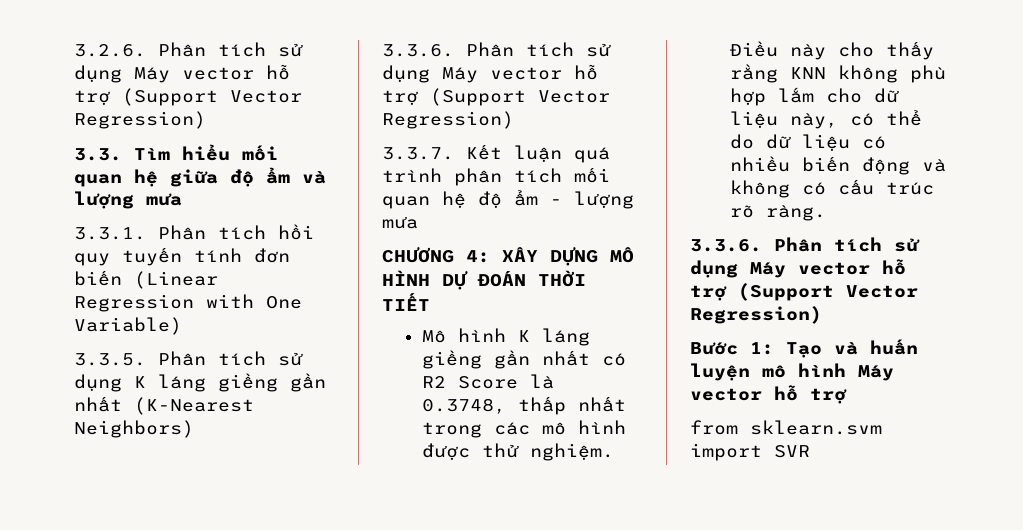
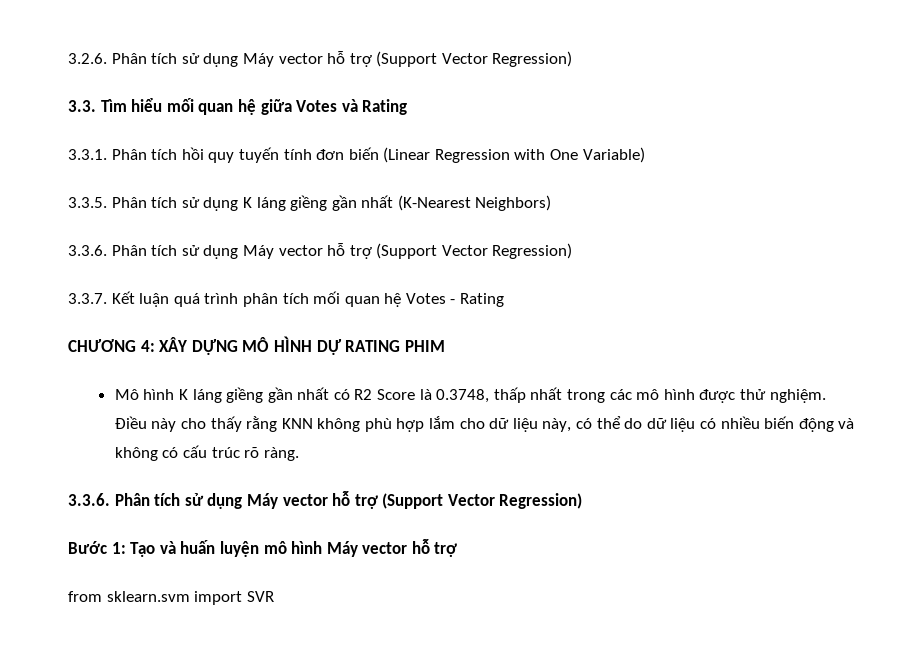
- 3.3. Tìm hiểu mối quan hệ giữa độ ẩm và lượng mưa
+ 3.3. Tìm hiểu mối quan hệ giữa Votes và Rating
- 3.3.7. Kết luận quá trình phân tích mối quan hệ độ ẩm - lượng mưa
+ 3.3.7. Kết luận quá trình phân tích mối quan hệ Votes - Rating
- CHƯƠNG 4: XÂY DỰNG MÔ HÌNH DỰ ĐOÁN THỜI TIẾT
+ CHƯƠNG 4: XÂY DỰNG MÔ HÌNH DỰ RATING PHIM

